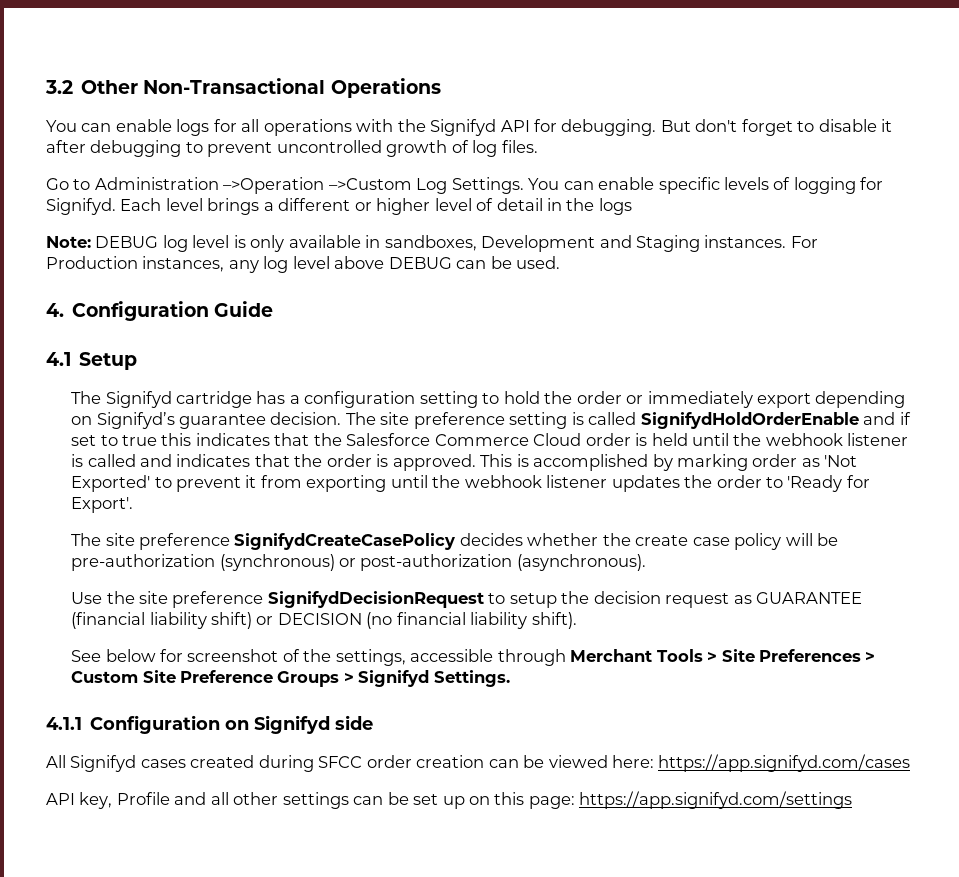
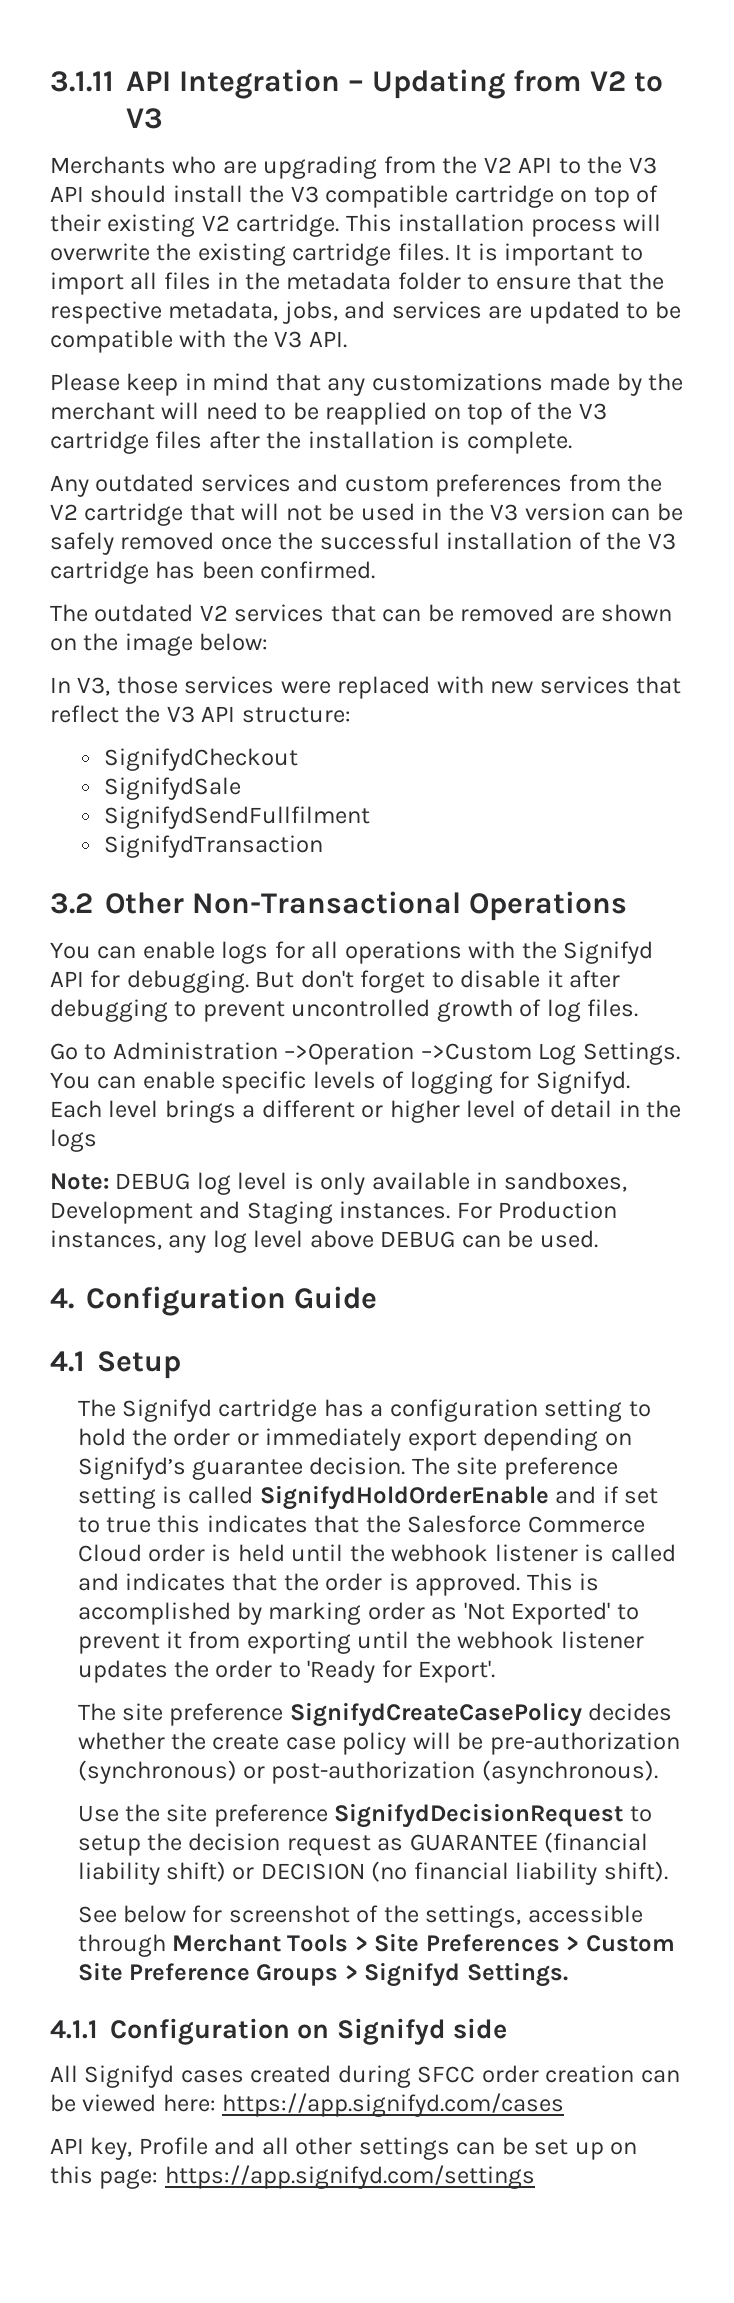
+ 3.1.11 API Integration – Updating from V2 to V3
+ Merchants who are upgrading from the V2 API to the V3 API should install the V3 compatible cartridge on top of their existing V2 cartridge. This installation process will overwrite the existing cartridge files. It is important to import all files in the metadata folder to ensure that the respective metadata, jobs, and services are updated to be compatible with the V3 API.
+ Please keep in mind that any customizations made by the merchant will need to be reapplied on top of the V3 cartridge files after the installation is complete.
+ Any outdated services and custom preferences from the V2 cartridge that will not be used in the V3 version can be safely removed once the successful installation of the V3 cartridge has been confirmed.
+ The outdated V2 services that can be removed are shown on the image below:
+ In V3, those services were replaced with new services that reflect the V3 API structure:
+ SignifydCheckout
+ SignifydSale
+ SignifydSendFullfilment
+ SignifydTransaction

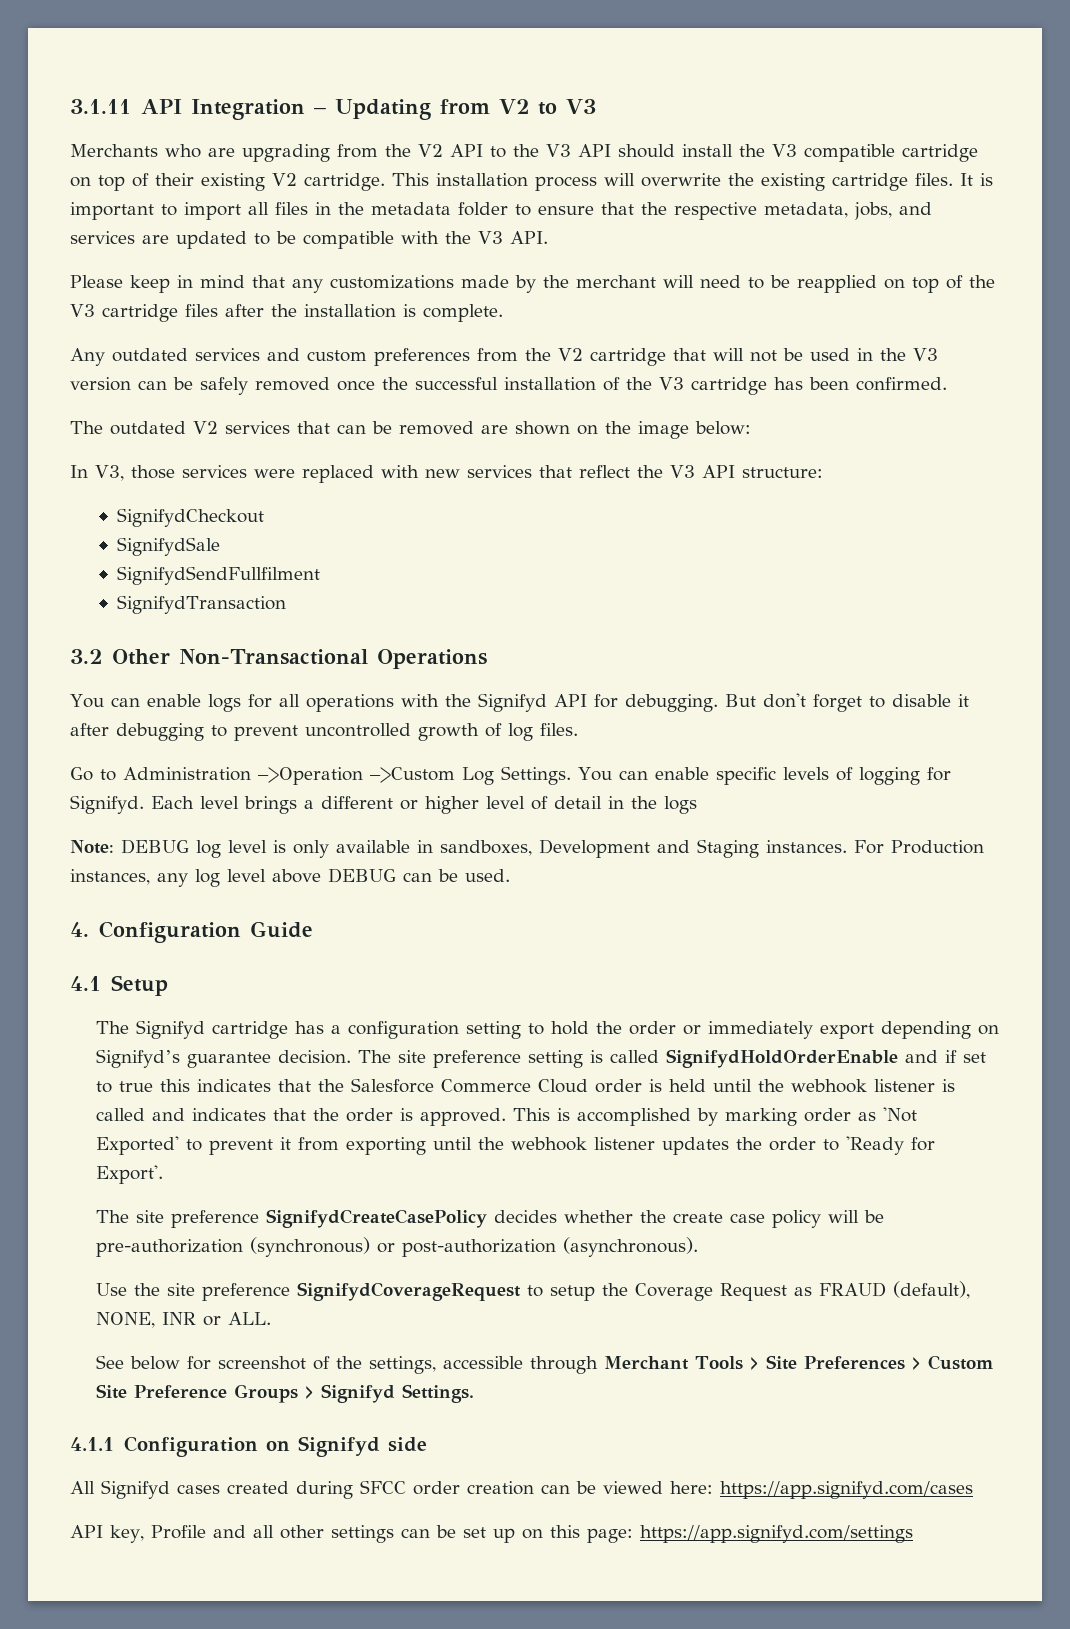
- Use the site preference SignifydDecisionRequest to setup the decision request as GUARANTEE (financial liability shift) or DECISION (no financial liability shift).
+ Use the site preference SignifydCoverageRequest to setup the Coverage Request as FRAUD (default), NONE, INR or ALL.

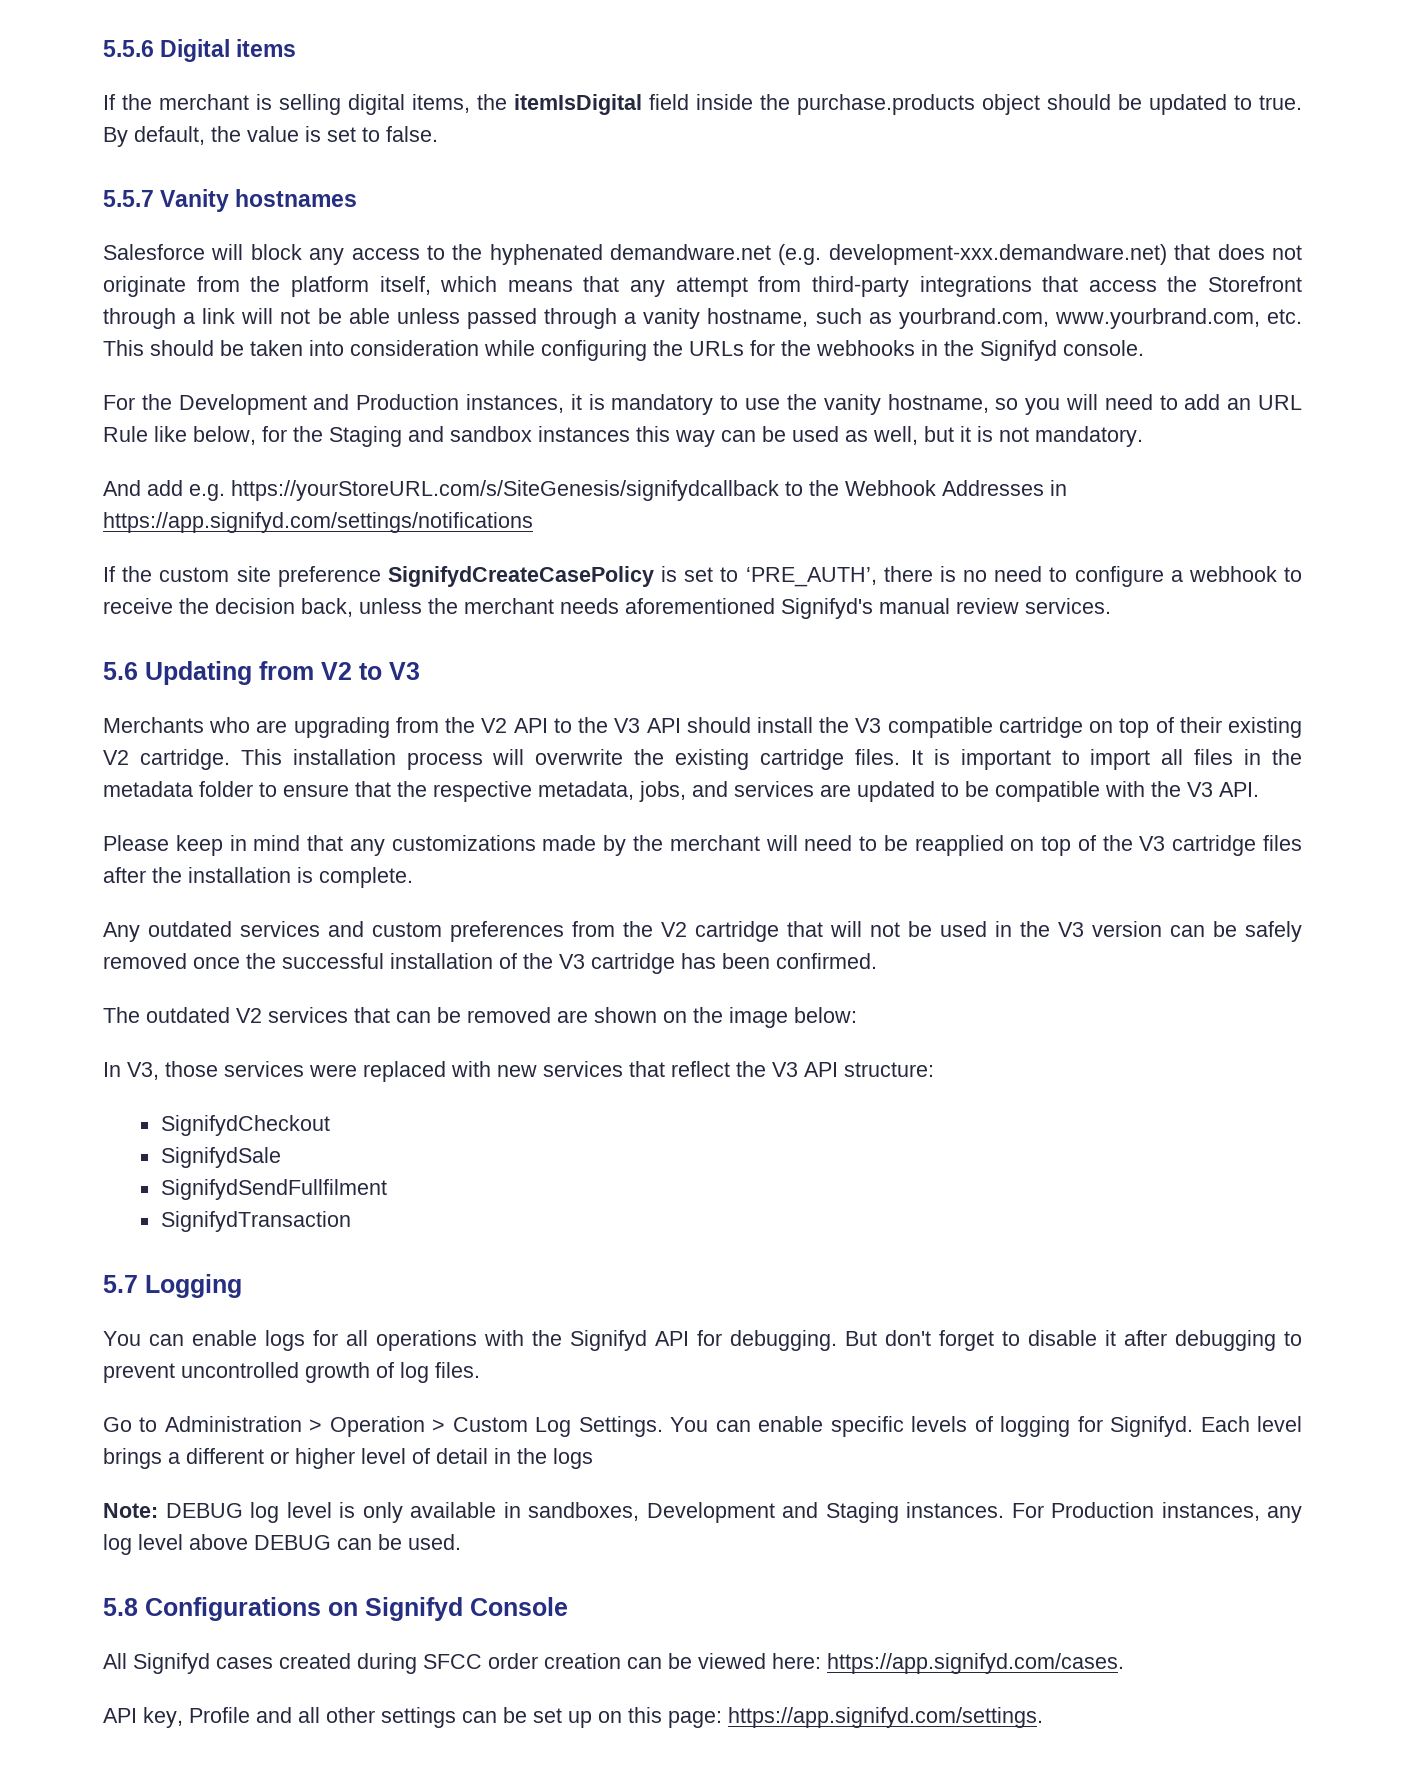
- 3.1.11 API Integration – Updating from V2 to V3
+ 5.5.6 Digital items
+ If the merchant is selling digital items, the itemIsDigital field inside the purchase.products object should be updated to true. By default, the value is set to false.
+ 5.5.7 Vanity hostnames
+ Salesforce will block any access to the hyphenated demandware.net (e.g. development-xxx.demandware.net) that does not originate from the platform itself, which means that any attempt from third-party integrations that access the Storefront through a link will not be able unless passed through a vanity hostname, such as yourbrand.com, www.yourbrand.com, etc. This should be taken into consideration while configuring the URLs for the webhooks in the Signifyd console.
+ For the Development and Production instances, it is mandatory to use the vanity hostname, so you will need to add an URL Rule like below, for the Staging and sandbox instances this way can be used as well, but it is not mandatory.
+ And add e.g. https://yourStoreURL.com/s/SiteGenesis/signifydcallback to the Webhook Addresses in https://app.signifyd.com/settings/notifications
+ If the custom site preference SignifydCreateCasePolicy is set to ‘PRE_AUTH’, there is no need to configure a webhook to receive the decision back, unless the merchant needs aforementioned Signifyd's manual review services.
+ 5.6 Updating from V2 to V3
- 3.2 Other Non-Transactional Operations
+ 5.7 Logging
- Go to Administration –>Operation –>Custom Log Settings.
+ Go to Administration > Operation > Custom Log Settings.
- 4. Configuration Guide
- 4.1 Setup
- The Signifyd cartridge has a configuration setting to hold the order or immediately export depending on Signifyd’s guarantee decision. The site preference setting is called SignifydHoldOrderEnable and if set to true this indicates that the Salesforce Commerce Cloud order is held until the webhook listener is called and indicates that the order is approved. This is accomplished by marking order as 'Not Exported' to prevent it from exporting until the webhook listener updates the order to 'Ready for Export'.
- The site preference SignifydCreateCasePolicy decides whether the create case policy will be pre-authorization (synchronous) or post-authorization (asynchronous).
- Use the site preference SignifydCoverageRequest to setup the Coverage Request as FRAUD (default), NONE, INR or ALL.
- See below for screenshot of the settings, accessible through Merchant Tools > Site Preferences > Custom Site Preference Groups > Signifyd Settings.
- 4.1.1 Configuration on Signifyd side
+ 5.8 Configurations on Signifyd Console
- All Signifyd cases created during SFCC order creation can be viewed here: https://app.signifyd.com/cases
+ All Signifyd cases created during SFCC order creation can be viewed here: https://app.signifyd.com/cases.
- API key, Profile and all other settings can be set up on this page: https://app.signifyd.com/settings
+ API key, Profile and all other settings can be set up on this page: https://app.signifyd.com/settings.

